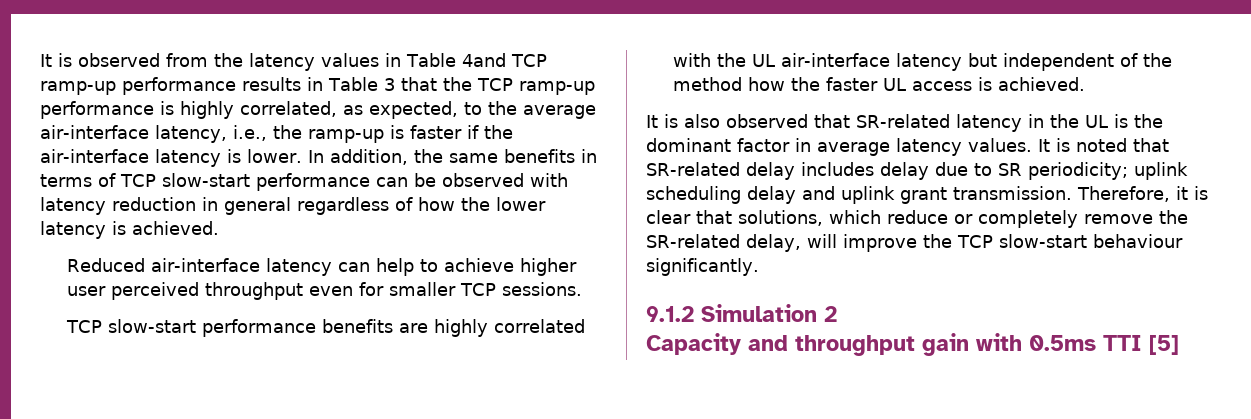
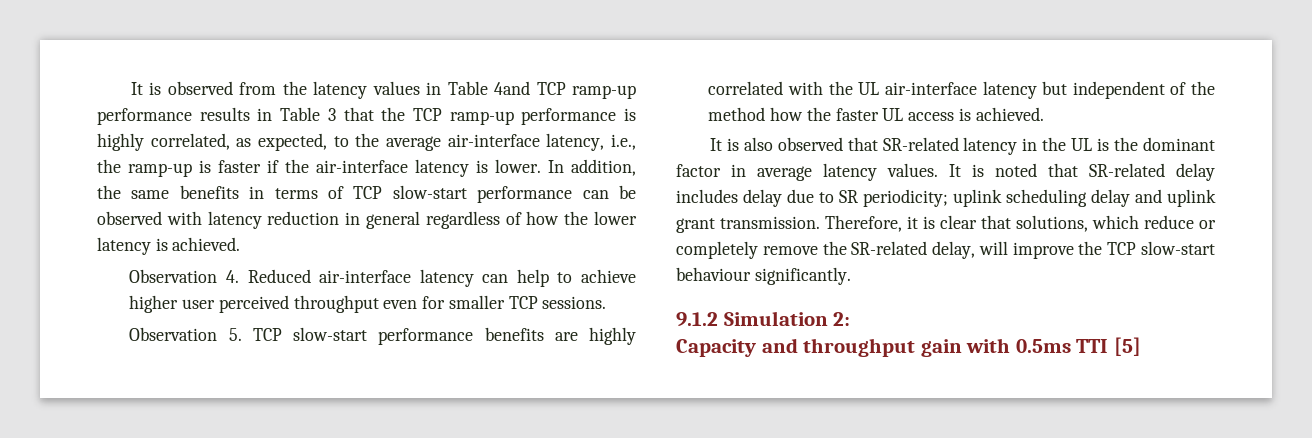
- Reduced air-interface latency can help to achieve higher user perceived throughput even for smaller TCP sessions.
+ Observation 4. Reduced air-interface latency can help to achieve higher user perceived throughput even for smaller TCP sessions.
- TCP slow-start performance benefits are highly correlated with the UL air-interface latency but independent of the method how the faster UL access is achieved.
+ Observation 5. TCP slow-start performance benefits are highly correlated with the UL air-interface latency but independent of the method how the faster UL access is achieved.
- 9.1.2 Simulation 2
+ 9.1.2 Simulation 2:

